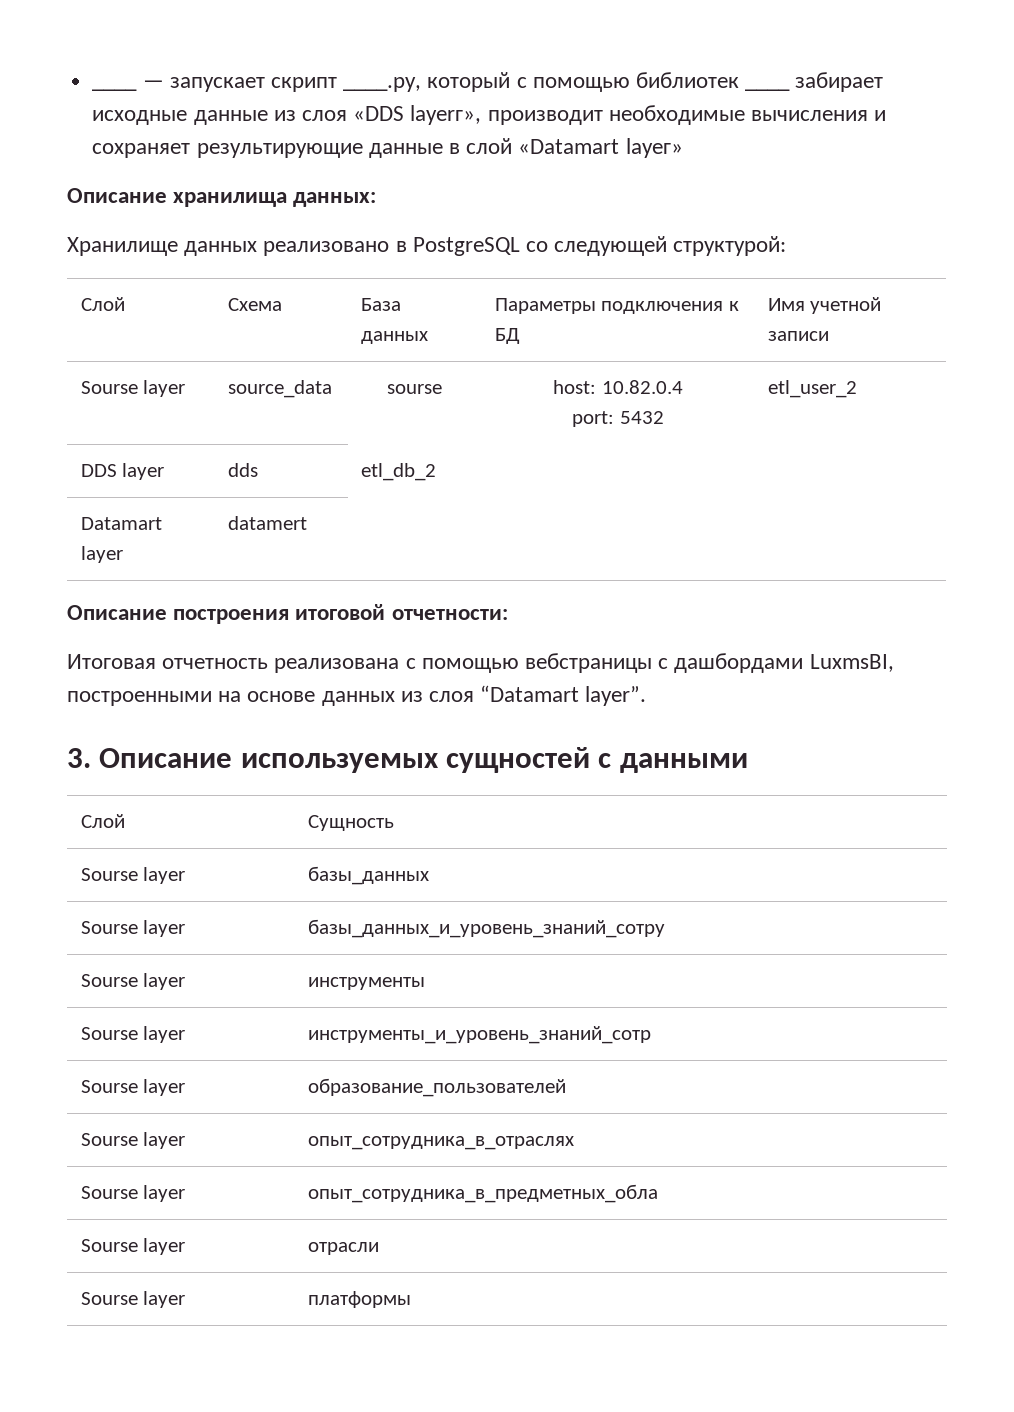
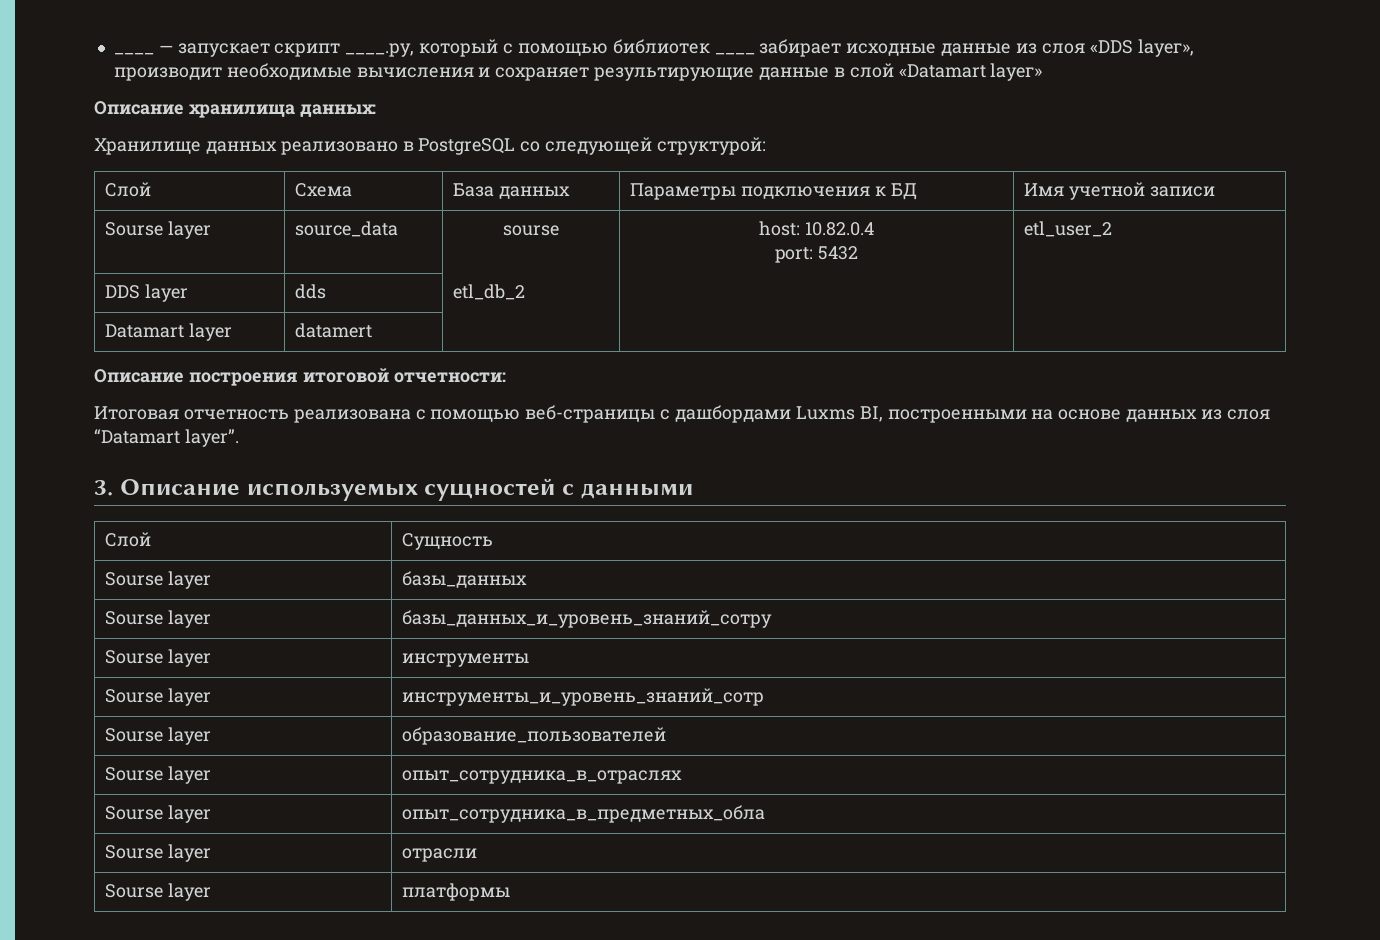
- ____ — запускает скрипт ____.ру, который с помощью библиотек ____ забирает исходные данные из слоя «DDS layerг», производит необходимые вычисления и сохраняет результирующие данные в слой «Datamart layeг»
+ ____ — запускает скрипт ____.ру, который с помощью библиотек ____ забирает исходные данные из слоя «DDS layeг», производит необходимые вычисления и сохраняет результирующие данные в слой «Datamart layeг»
- Итоговая отчетность реализована с помощью вебстраницы с дашбордами LuxmsBI, построенными на основе данных из слоя “Datamart layer”.
+ Итоговая отчетность реализована с помощью веб-страницы с дашбордами Luxms BI, построенными на основе данных из слоя “Datamart layer”.

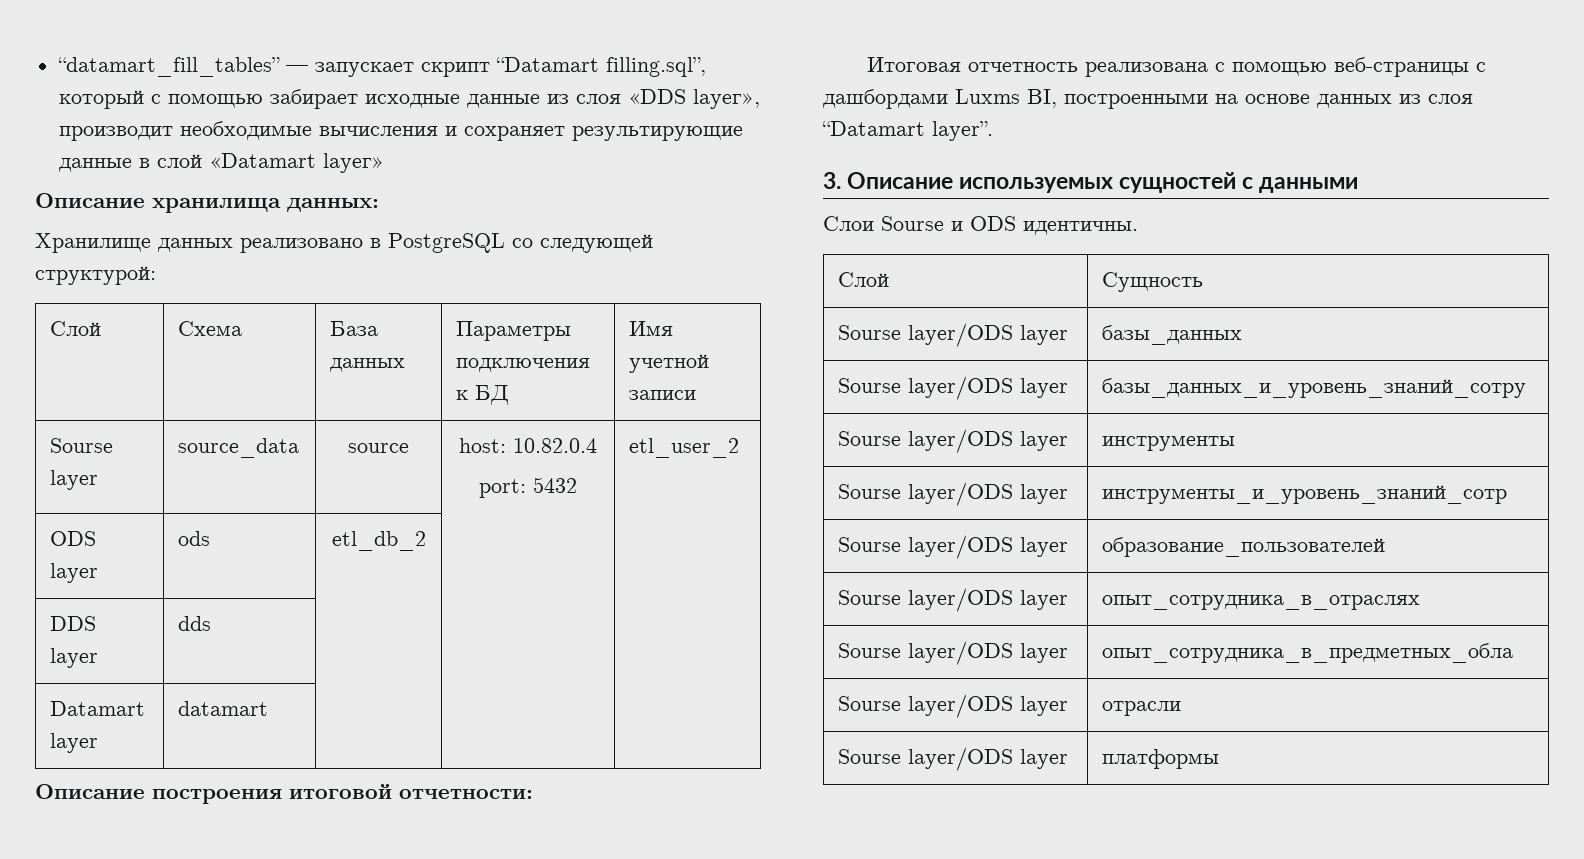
- ____ — запускает скрипт ____.ру, который с помощью библиотек ____ забирает исходные данные из слоя «DDS layeг», производит необходимые вычисления и сохраняет результирующие данные в слой «Datamart layeг»
+ “datamart_fill_tables” — запускает скрипт “Datamart filling.sql”, который с помощью забирает исходные данные из слоя «DDS layeг», производит необходимые вычисления и сохраняет результирующие данные в слой «Datamart layeг»
- Sourse layer | source_data | sourse | host: 10.82.0.4
+ Sourse layer | source_data | source | host: 10.82.0.4
+ ODS layer | ods | etl_db_2 | |
- DDS layer | dds | etl_db_2 | |
+ DDS layer | dds | | |
- Datamart layer | datamert | | |
+ Datamart layer | datamart | | |
+ Слои Sourse и ODS идентичны.
- Sourse layer | базы_данных
+ Sourse layer/ODS layer | базы_данных
- Sourse layer | базы_данных_и_уровень_знаний_сотру
+ Sourse layer/ODS layer | базы_данных_и_уровень_знаний_сотру
- Sourse layer | инструменты
+ Sourse layer/ODS layer | инструменты
- Sourse layer | инструменты_и_уровень_знаний_сотр
+ Sourse layer/ODS layer | инструменты_и_уровень_знаний_сотр
- Sourse layer | образование_пользователей
+ Sourse layer/ODS layer | образование_пользователей
- Sourse layer | опыт_сотрудника_в_отраслях
+ Sourse layer/ODS layer | опыт_сотрудника_в_отраслях
- Sourse layer | опыт_сотрудника_в_предметных_обла
+ Sourse layer/ODS layer | опыт_сотрудника_в_предметных_обла
- Sourse layer | отрасли
+ Sourse layer/ODS layer | отрасли
- Sourse layer | платформы
+ Sourse layer/ODS layer | платформы

